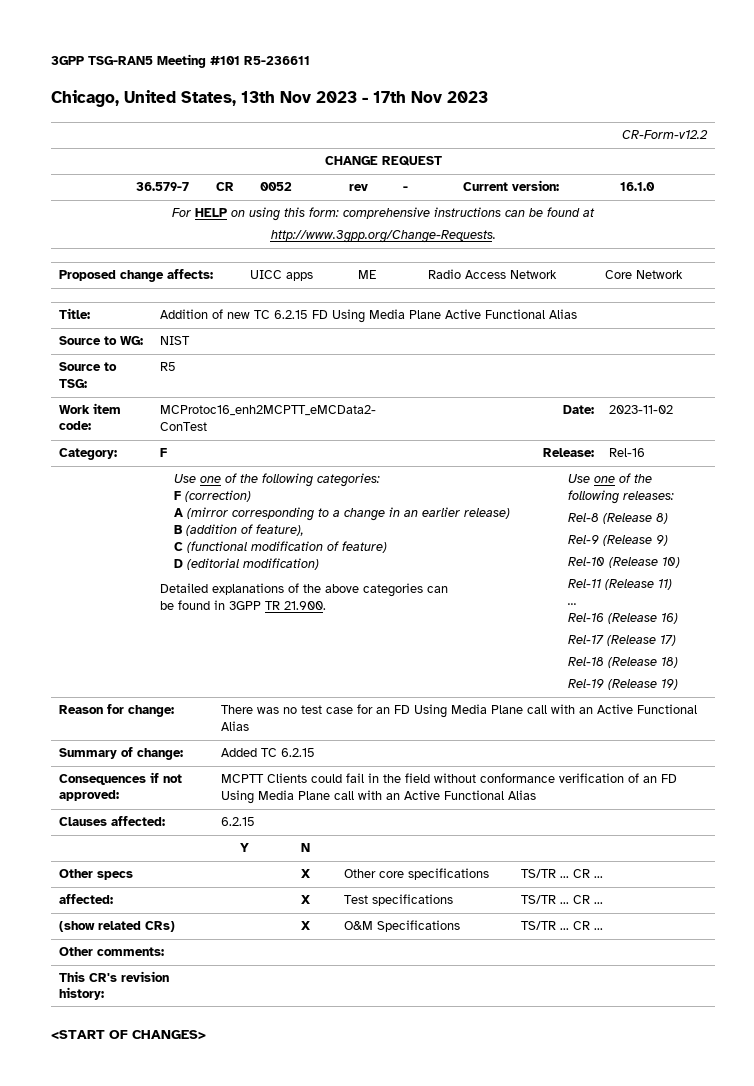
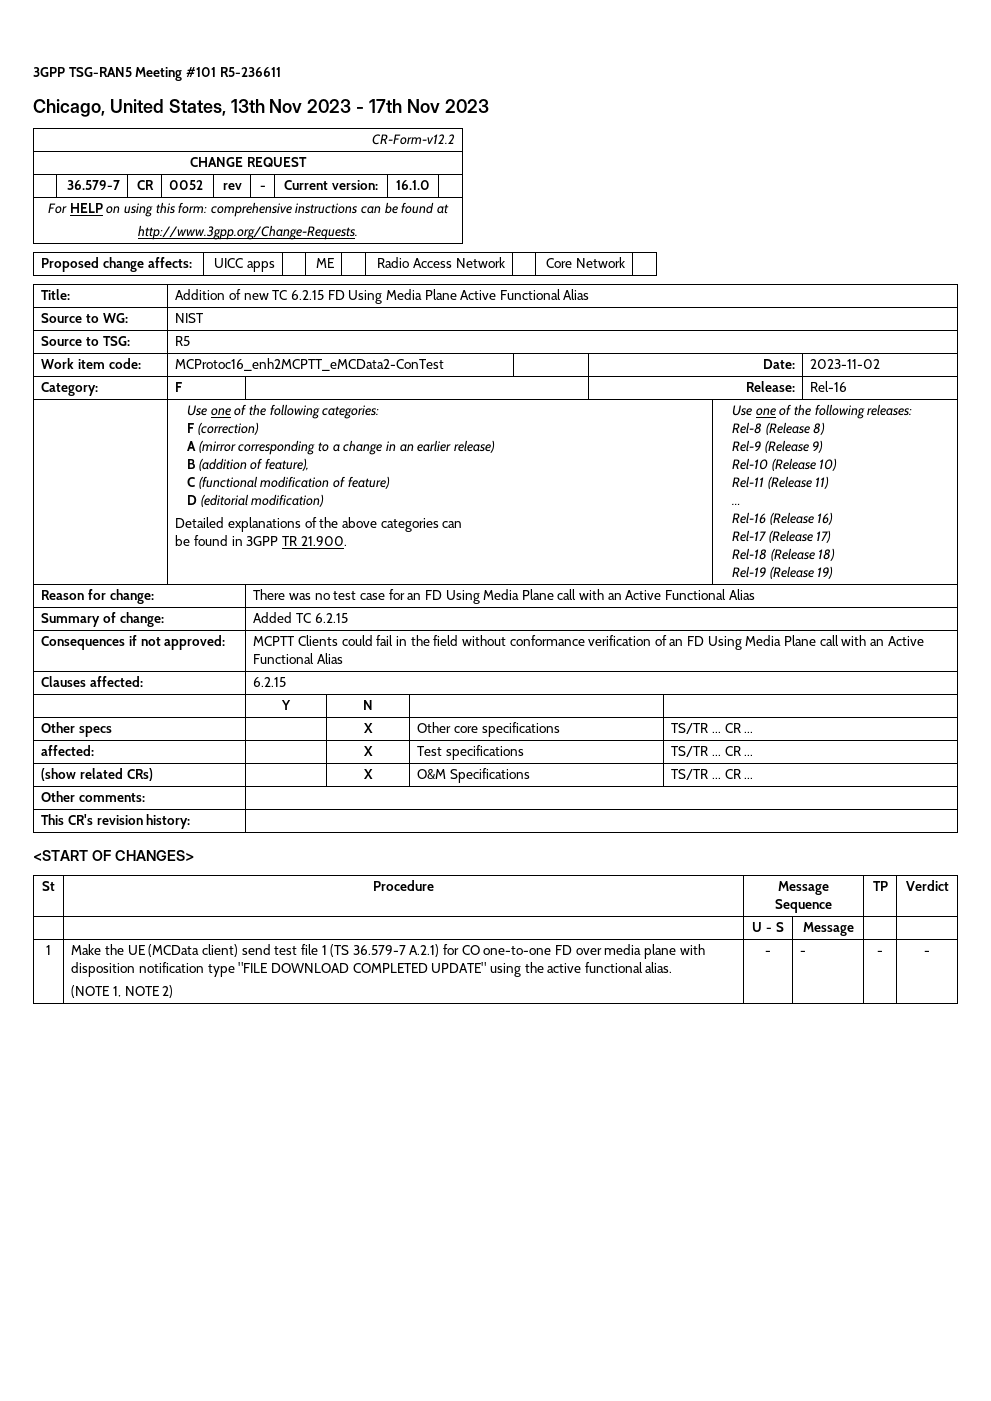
+ St | Procedure | Message Sequence | TP | Verdict
+ | | U - S | Message | |
+ 1 | Make the UE (MCData client) send test file 1 (TS 36.579-7 A.2.1) for CO one-to-one FD over media plane with disposition notification type "FILE DOWNLOAD COMPLETED UPDATE" using the active functional alias.
+ (NOTE 1, NOTE 2) | - | - | - | -

